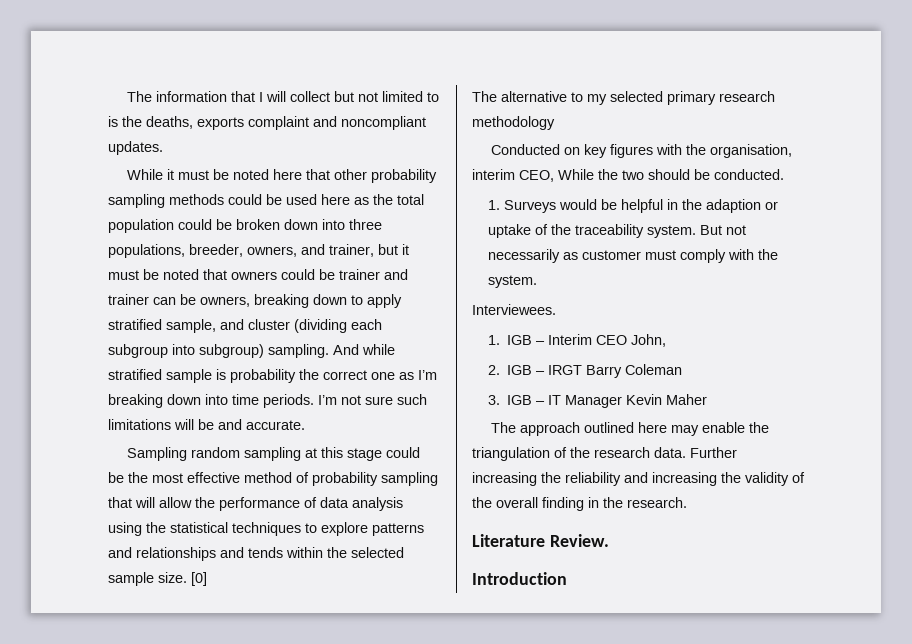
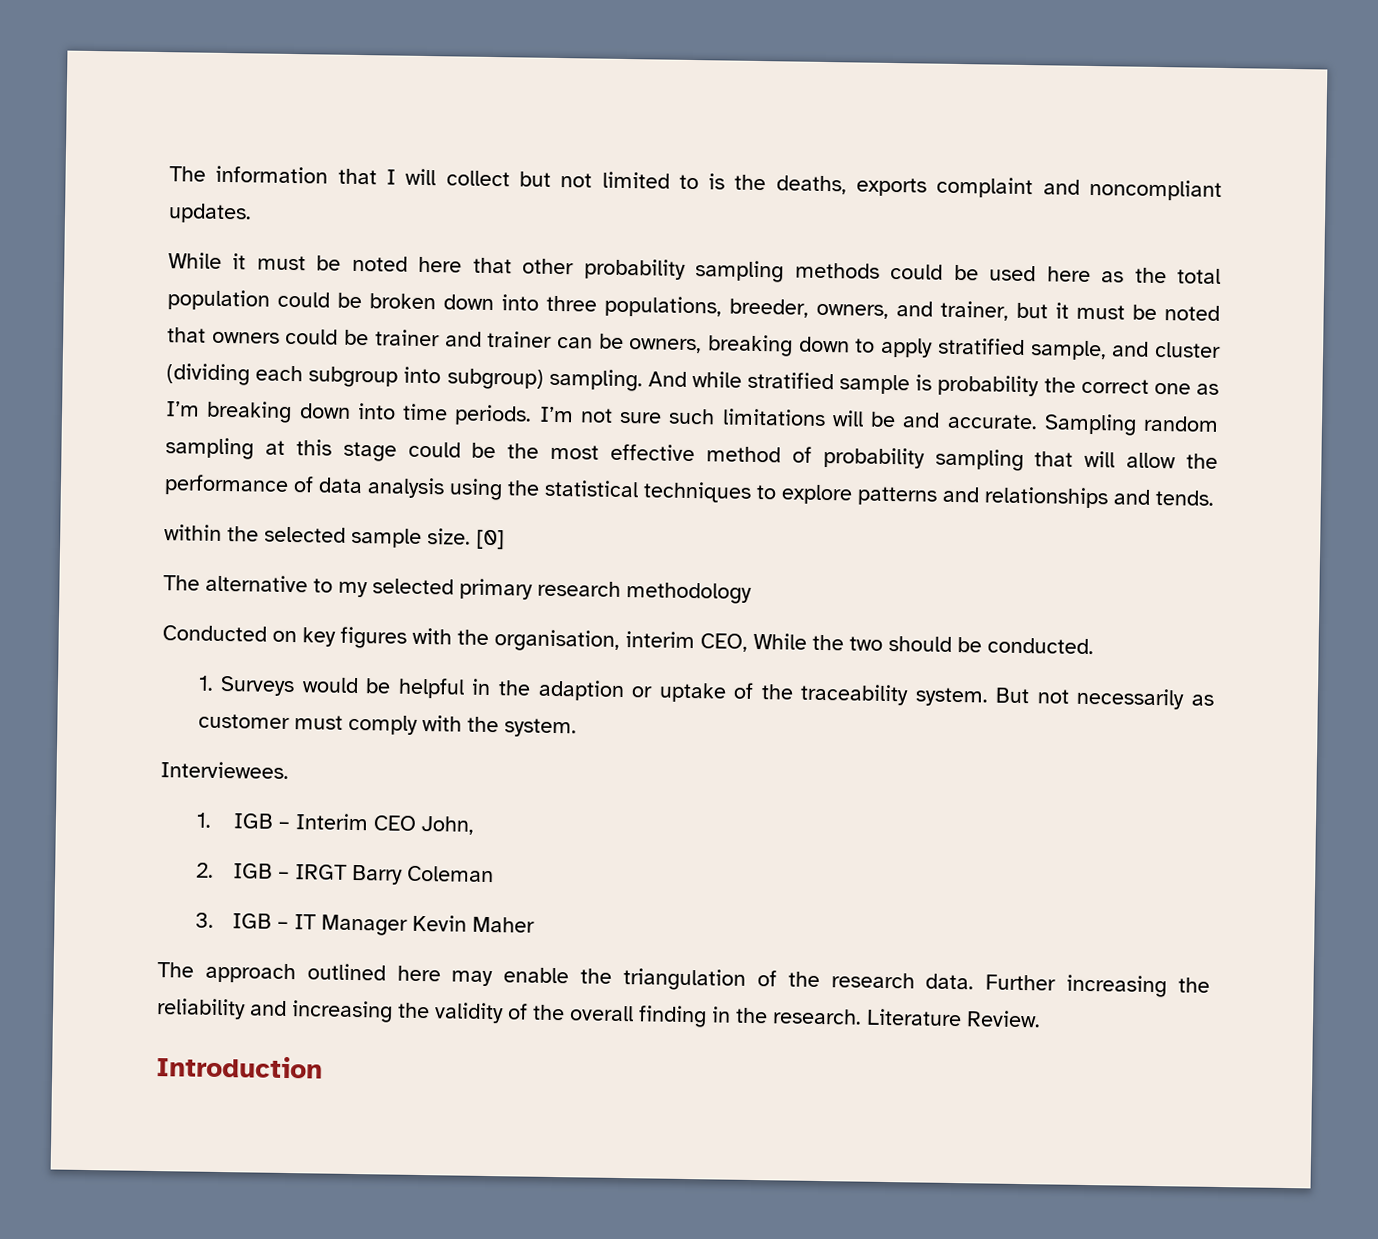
- I’m not sure such limitations will be and accurate.
- Sampling random sampling at this stage could be the most effective method of probability sampling that will allow the performance of data analysis using the statistical techniques to explore patterns and relationships and tends within the selected sample size.
+ I’m not sure such limitations will be and accurate. Sampling random sampling at this stage could be the most effective method of probability sampling that will allow the performance of data analysis using the statistical techniques to explore patterns and relationships and tends.
+ within the selected sample size.
- Further increasing the reliability and increasing the validity of the overall finding in the research.
- Literature Review.
+ Further increasing the reliability and increasing the validity of the overall finding in the research. Literature Review.

